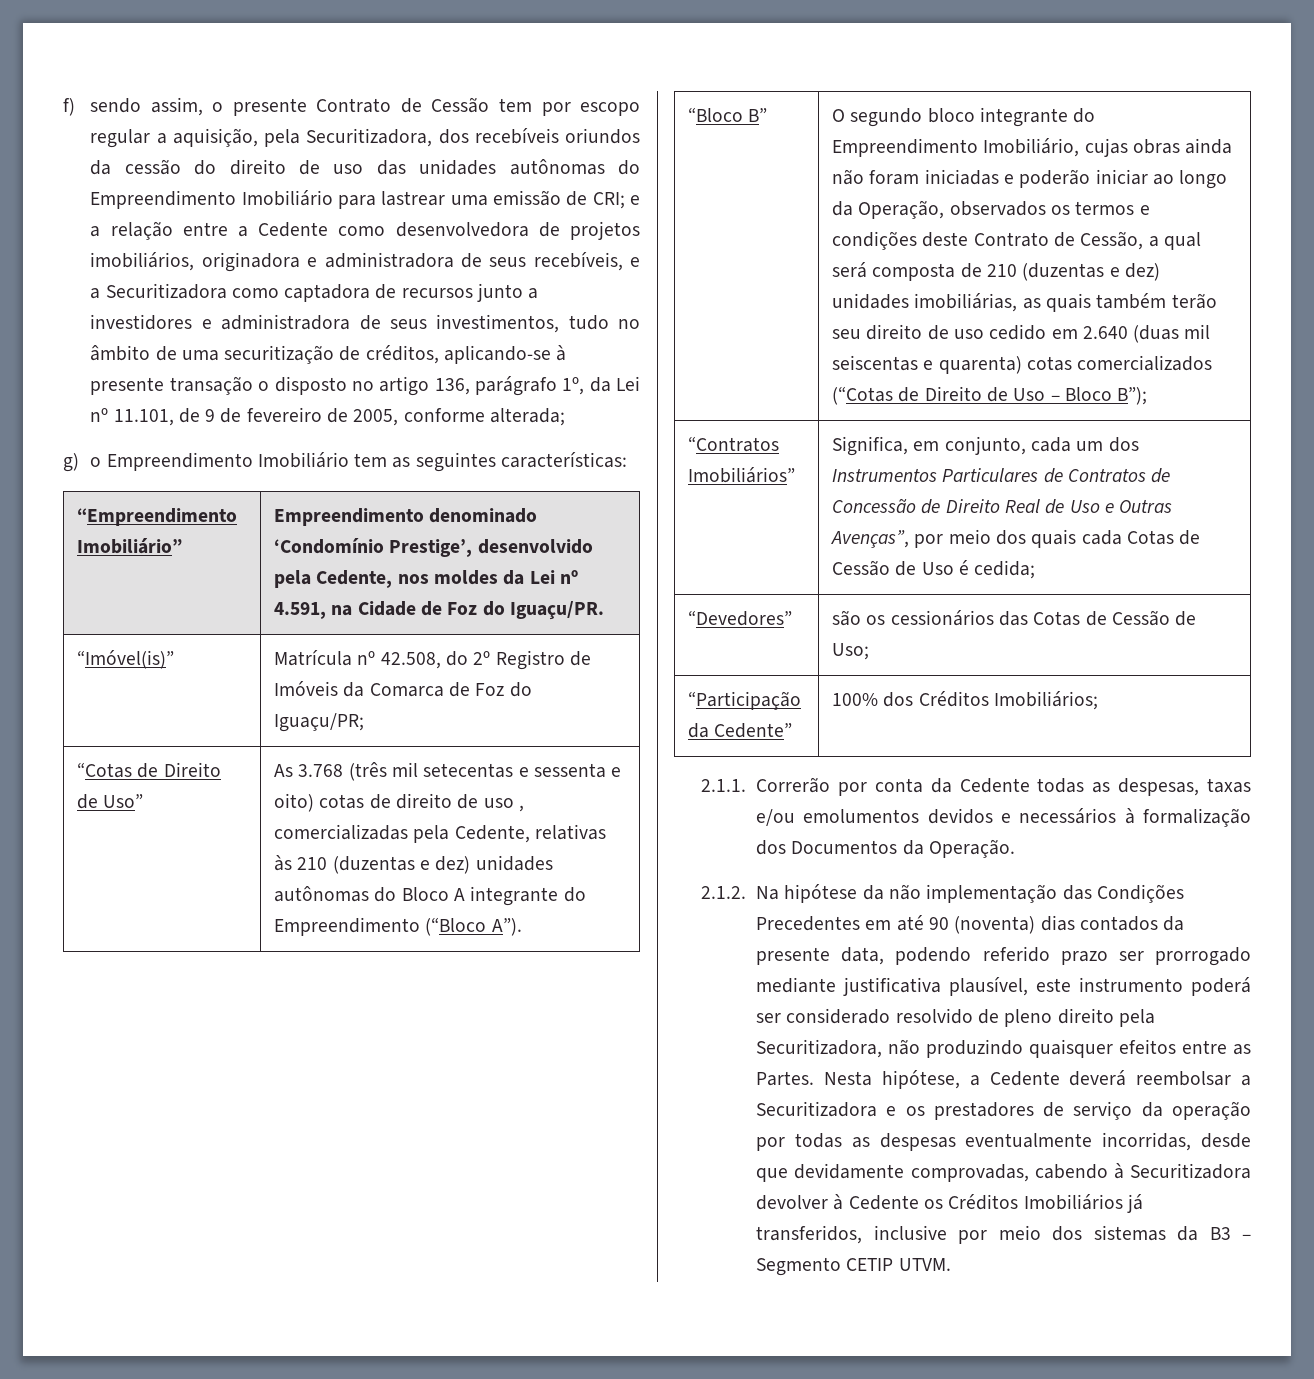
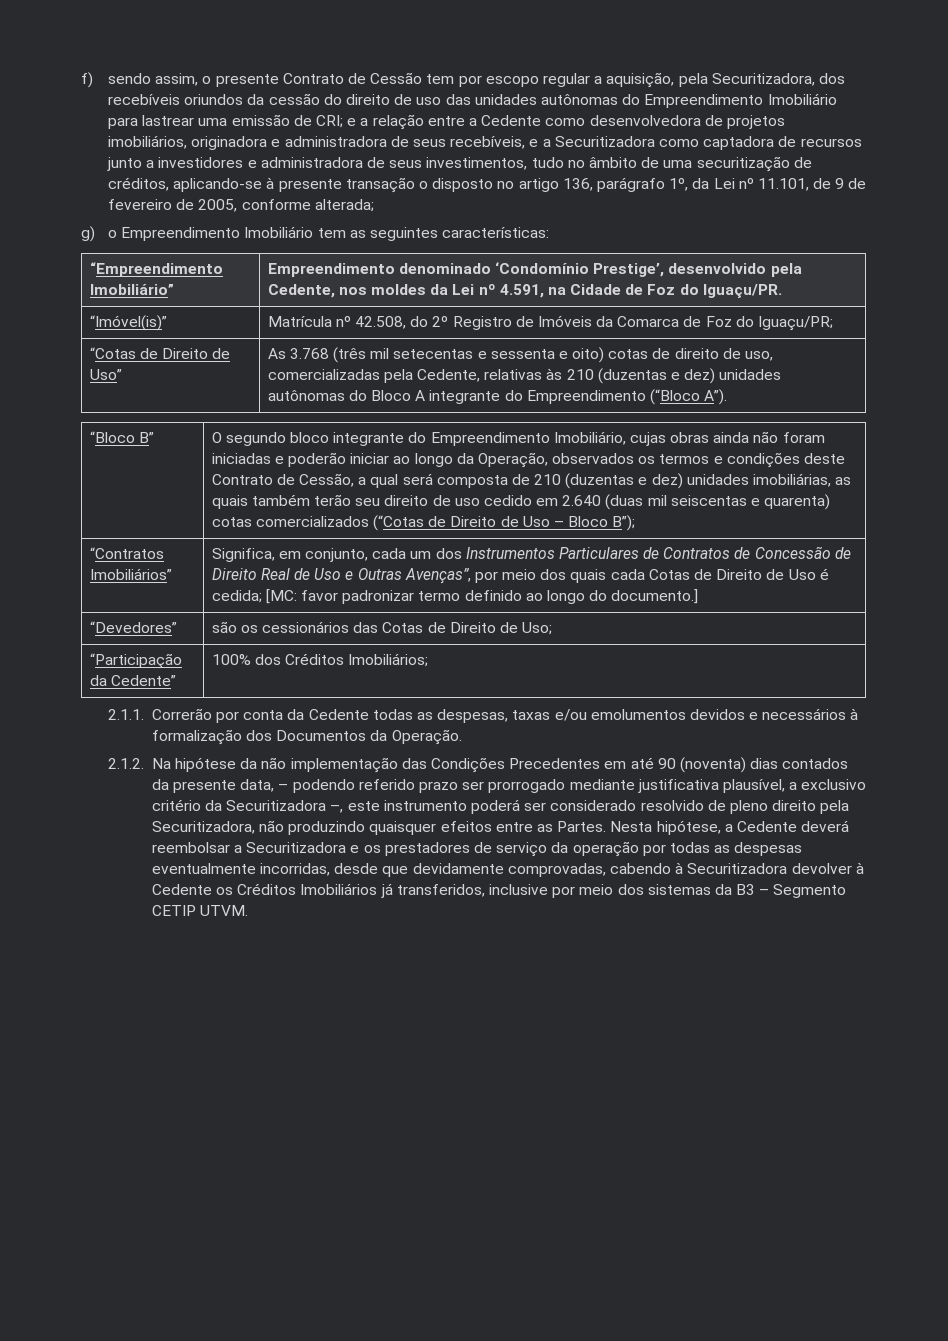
- “Cotas de Direito de Uso” | As 3.768 (três mil setecentas e sessenta e oito) cotas de direito de uso , comercializadas pela Cedente, relativas às 210 (duzentas e dez) unidades autônomas do Bloco A integrante do Empreendimento (“Bloco A”).
+ “Cotas de Direito de Uso” | As 3.768 (três mil setecentas e sessenta e oito) cotas de direito de uso, comercializadas pela Cedente, relativas às 210 (duzentas e dez) unidades autônomas do Bloco A integrante do Empreendimento (“Bloco A”).
- Significa, em conjunto, cada um dos Instrumentos Particulares de Contratos de Concessão de Direito Real de Uso e Outras Avenças”, por meio dos quais cada Cotas de Cessão de Uso é cedida;
+ Significa, em conjunto, cada um dos Instrumentos Particulares de Contratos de Concessão de Direito Real de Uso e Outras Avenças”, por meio dos quais cada Cotas de Direito de Uso é cedida; [MC: favor padronizar termo definido ao longo do documento.]
- “Devedores” | são os cessionários das Cotas de Cessão de Uso;
+ “Devedores” | são os cessionários das Cotas de Direito de Uso;
- 2.1.2. Na hipótese da não implementação das Condições Precedentes em até 90 (noventa) dias contados da presente data, podendo referido prazo ser prorrogado mediante justificativa plausível, este instrumento poderá ser considerado resolvido de pleno direito pela Securitizadora, não produzindo quaisquer efeitos entre as Partes.
+ 2.1.2. Na hipótese da não implementação das Condições Precedentes em até 90 (noventa) dias contados da presente data, – podendo referido prazo ser prorrogado mediante justificativa plausível, a exclusivo critério da Securitizadora –, este instrumento poderá ser considerado resolvido de pleno direito pela Securitizadora, não produzindo quaisquer efeitos entre as Partes.

